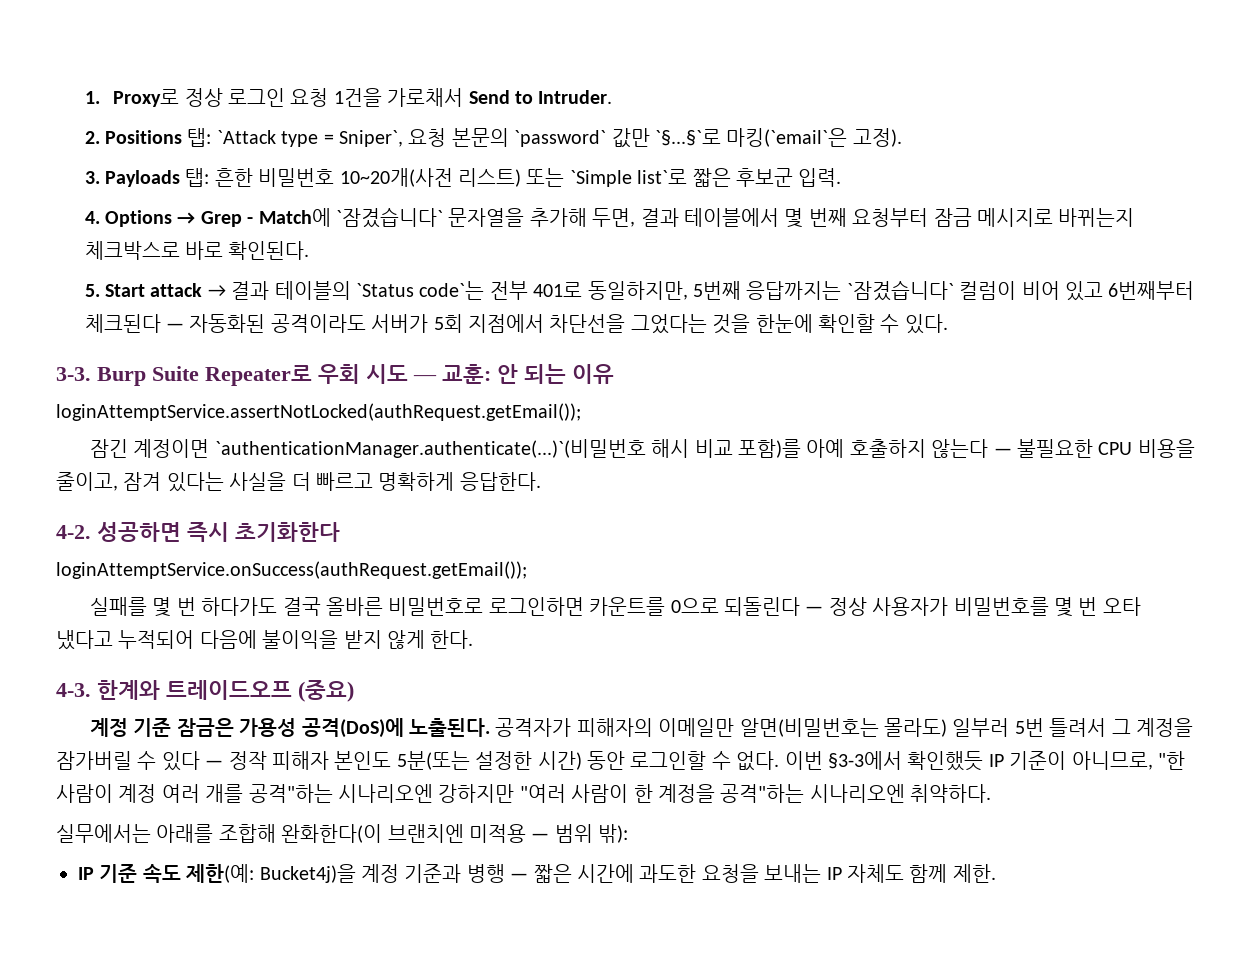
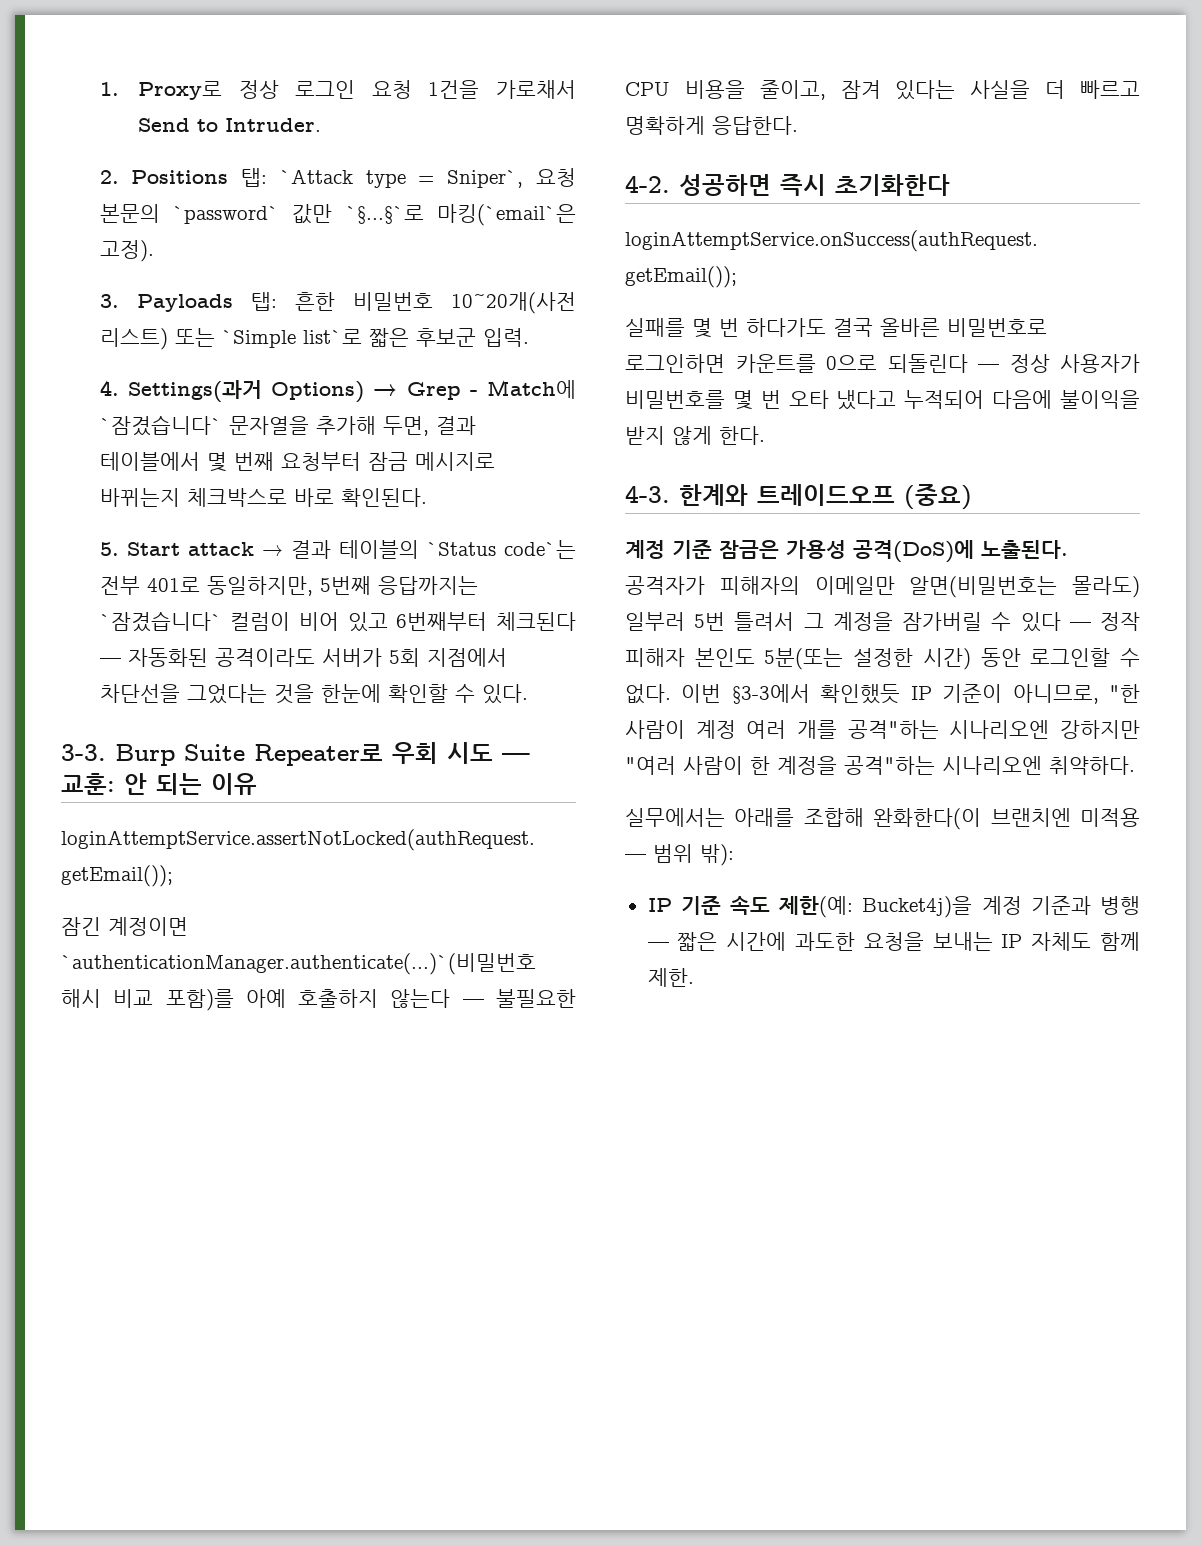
- 4. Options → Grep - Match에 `잠겼습니다` 문자열을 추가해 두면, 결과 테이블에서 몇 번째 요청부터 잠금 메시지로 바뀌는지 체크박스로 바로 확인된다.
+ 4. Settings(과거 Options) → Grep - Match에 `잠겼습니다` 문자열을 추가해 두면, 결과 테이블에서 몇 번째 요청부터 잠금 메시지로 바뀌는지 체크박스로 바로 확인된다.

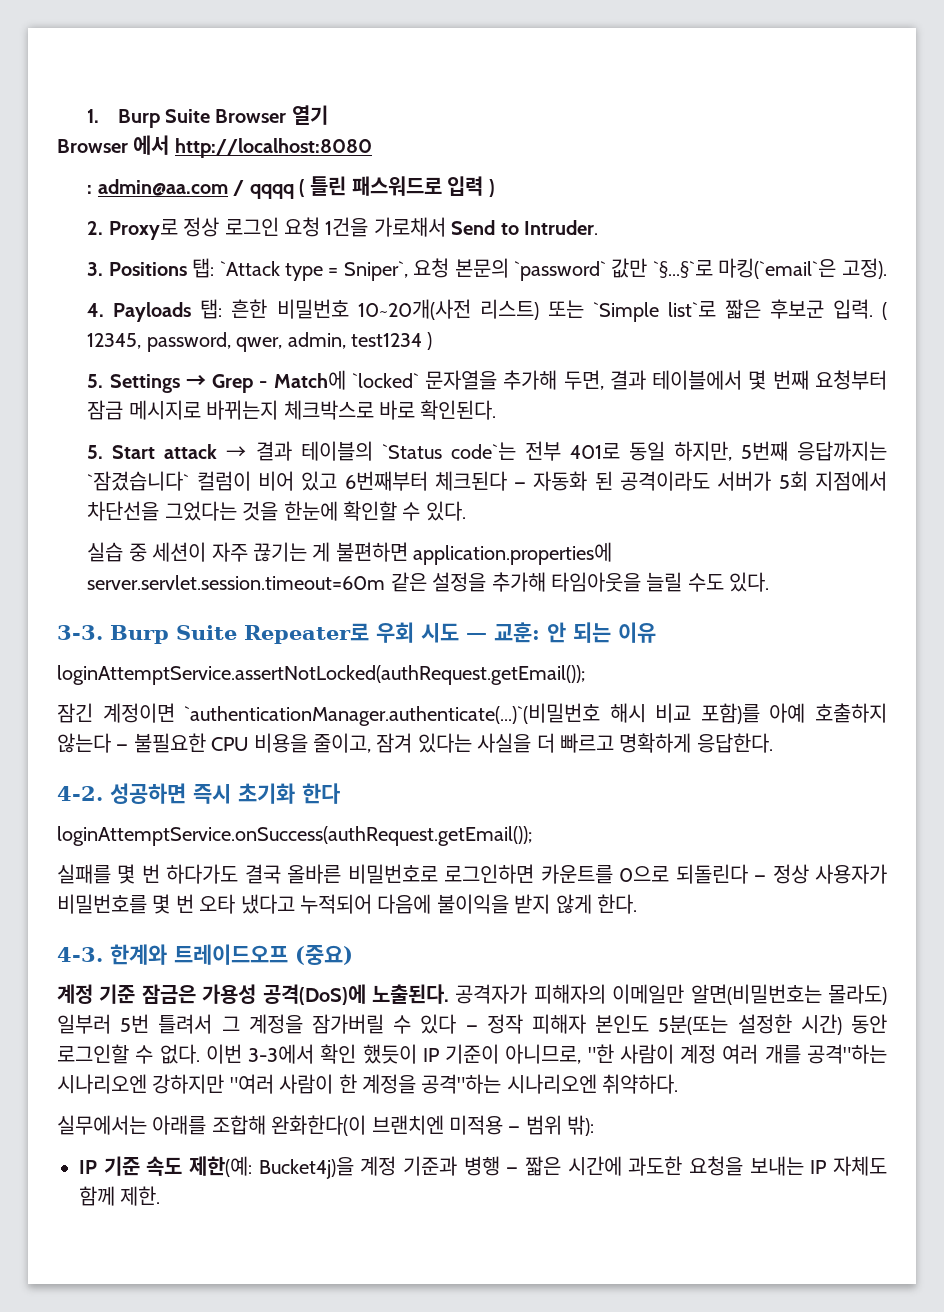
- 1. Proxy로 정상 로그인 요청 1건을 가로채서 Send to Intruder.
+ 1. Burp Suite Browser 열기
+ Browser 에서 http://localhost:8080
+ : admin@aa.com / qqqq ( 틀린 패스워드로 입력 )
+ 2. Proxy로 정상 로그인 요청 1건을 가로채서 Send to Intruder.
- 2. Positions 탭: `Attack type = Sniper`, 요청 본문의 `password` 값만 `§...§`로 마킹(`email`은 고정).
+ 3. Positions 탭: `Attack type = Sniper`, 요청 본문의 `password` 값만 `§...§`로 마킹(`email`은 고정).
- 3. Payloads 탭: 흔한 비밀번호 10~20개(사전 리스트) 또는 `Simple list`로 짧은 후보군 입력.
- 4. Settings(과거 Options) → Grep - Match에 `잠겼습니다` 문자열을 추가해 두면, 결과 테이블에서 몇 번째 요청부터 잠금 메시지로 바뀌는지 체크박스로 바로 확인된다.
+ 4. Payloads 탭: 흔한 비밀번호 10~20개(사전 리스트) 또는 `Simple list`로 짧은 후보군 입력. ( 12345, password, qwer, admin, test1234 )
+ 5. Settings → Grep - Match에 `locked` 문자열을 추가해 두면, 결과 테이블에서 몇 번째 요청부터 잠금 메시지로 바뀌는지 체크박스로 바로 확인된다.
- 5. Start attack → 결과 테이블의 `Status code`는 전부 401로 동일하지만, 5번째 응답까지는 `잠겼습니다` 컬럼이 비어 있고 6번째부터 체크된다 — 자동화된 공격이라도 서버가 5회 지점에서 차단선을 그었다는 것을 한눈에 확인할 수 있다.
+ 5. Start attack → 결과 테이블의 `Status code`는 전부 401로 동일 하지만, 5번째 응답까지는 `잠겼습니다` 컬럼이 비어 있고 6번째부터 체크된다 — 자동화 된 공격이라도 서버가 5회 지점에서 차단선을 그었다는 것을 한눈에 확인할 수 있다.
+ 실습 중 세션이 자주 끊기는 게 불편하면 application.properties에 server.servlet.session.timeout=60m 같은 설정을 추가해 타임아웃을 늘릴 수도 있다.
- 성공하면 즉시 초기화한다
+ 성공하면 즉시 초기화 한다
- 이번 §3-3에서 확인했듯 IP 기준이 아니므로, "한 사람이 계정 여러 개를 공격"하는 시나리오엔 강하지만 "여러 사람이 한 계정을 공격"하는 시나리오엔 취약하다.
+ 이번 3-3에서 확인 했듯이 IP 기준이 아니므로, "한 사람이 계정 여러 개를 공격"하는 시나리오엔 강하지만 "여러 사람이 한 계정을 공격"하는 시나리오엔 취약하다.

